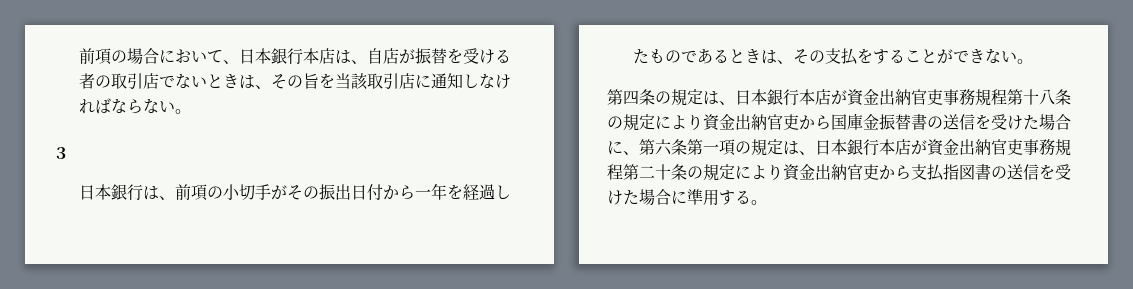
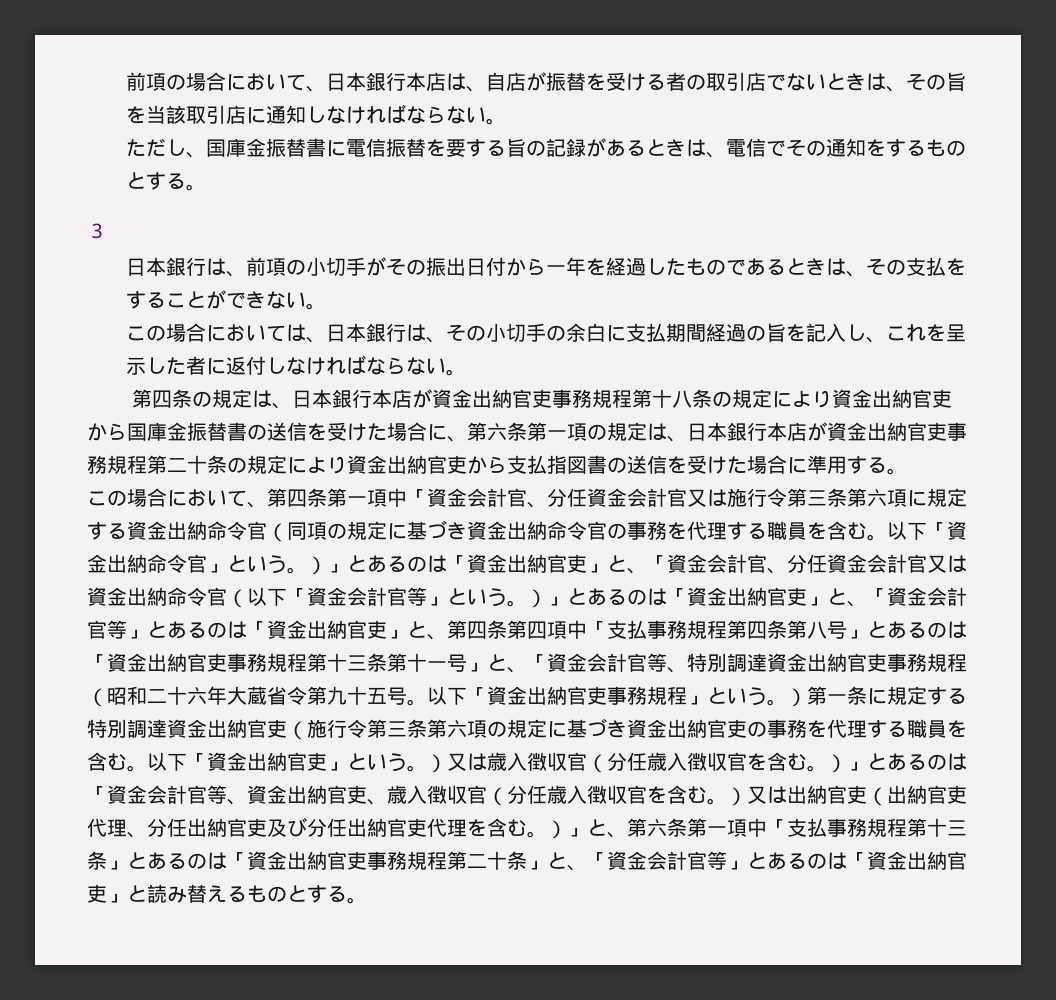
+ ただし、国庫金振替書に電信振替を要する旨の記録があるときは、電信でその通知をするものとする。
+ この場合においては、日本銀行は、その小切手の余白に支払期間経過の旨を記入し、これを呈示した者に返付しなければならない。
+ この場合において、第四条第一項中「資金会計官、分任資金会計官又は施行令第三条第六項に規定する資金出納命令官（同項の規定に基づき資金出納命令官の事務を代理する職員を含む。以下「資金出納命令官」という。）」とあるのは「資金出納官吏」と、「資金会計官、分任資金会計官又は資金出納命令官（以下「資金会計官等」という。）」とあるのは「資金出納官吏」と、「資金会計官等」とあるのは「資金出納官吏」と、第四条第四項中「支払事務規程第四条第八号」とあるのは「資金出納官吏事務規程第十三条第十一号」と、「資金会計官等、特別調達資金出納官吏事務規程（昭和二十六年大蔵省令第九十五号。以下「資金出納官吏事務規程」という。）第一条に規定する特別調達資金出納官吏（施行令第三条第六項の規定に基づき資金出納官吏の事務を代理する職員を含む。以下「資金出納官吏」という。）又は歳入徴収官（分任歳入徴収官を含む。）」とあるのは「資金会計官等、資金出納官吏、歳入徴収官（分任歳入徴収官を含む。）又は出納官吏（出納官吏代理、分任出納官吏及び分任出納官吏代理を含む。）」と、第六条第一項中「支払事務規程第十三条」とあるのは「資金出納官吏事務規程第二十条」と、「資金会計官等」とあるのは「資金出納官吏」と読み替えるものとする。

